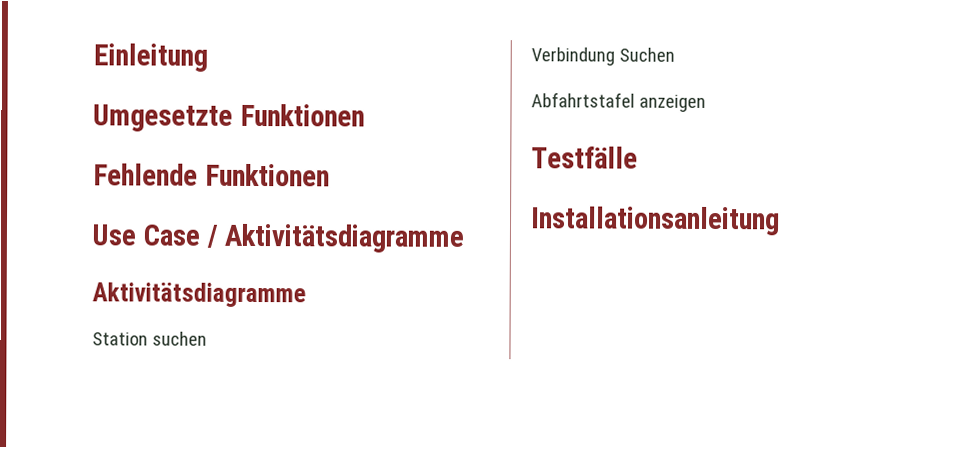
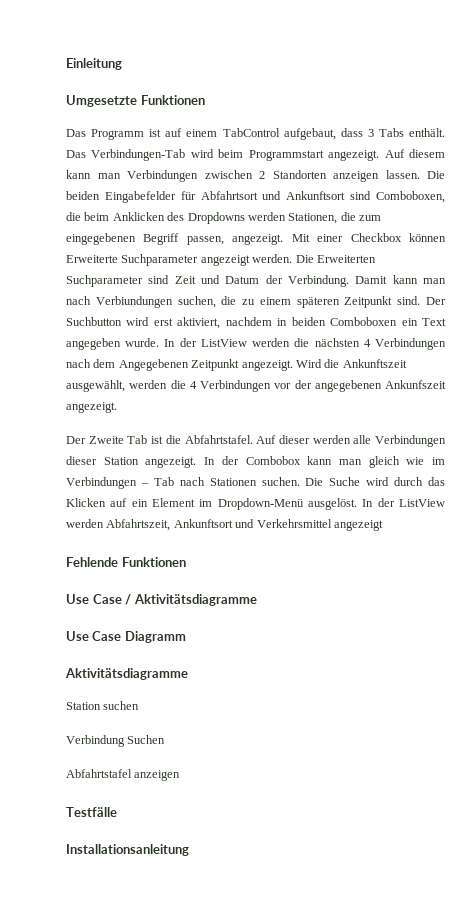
+ Das Programm ist auf einem TabControl aufgebaut, dass 3 Tabs enthält. Das Verbindungen-Tab wird beim Programmstart angezeigt. Auf diesem kann man Verbindungen zwischen 2 Standorten anzeigen lassen. Die beiden Eingabefelder für Abfahrtsort und Ankunftsort sind Comboboxen, die beim Anklicken des Dropdowns werden Stationen, die zum eingegebenen Begriff passen, angezeigt. Mit einer Checkbox können Erweiterte Suchparameter angezeigt werden. Die Erweiterten Suchparameter sind Zeit und Datum der Verbindung. Damit kann man nach Verbiundungen suchen, die zu einem späteren Zeitpunkt sind. Der Suchbutton wird erst aktiviert, nachdem in beiden Comboboxen ein Text angegeben wurde. In der ListView werden die nächsten 4 Verbindungen nach dem Angegebenen Zeitpunkt angezeigt. Wird die Ankunftszeit ausgewählt, werden die 4 Verbindungen vor der angegebenen Ankunfszeit angezeigt.
+ Der Zweite Tab ist die Abfahrtstafel. Auf dieser werden alle Verbindungen dieser Station angezeigt. In der Combobox kann man gleich wie im Verbindungen – Tab nach Stationen suchen. Die Suche wird durch das Klicken auf ein Element im Dropdown-Menü ausgelöst. In der ListView werden Abfahrtszeit, Ankunftsort und Verkehrsmittel angezeigt
+ Use Case Diagramm

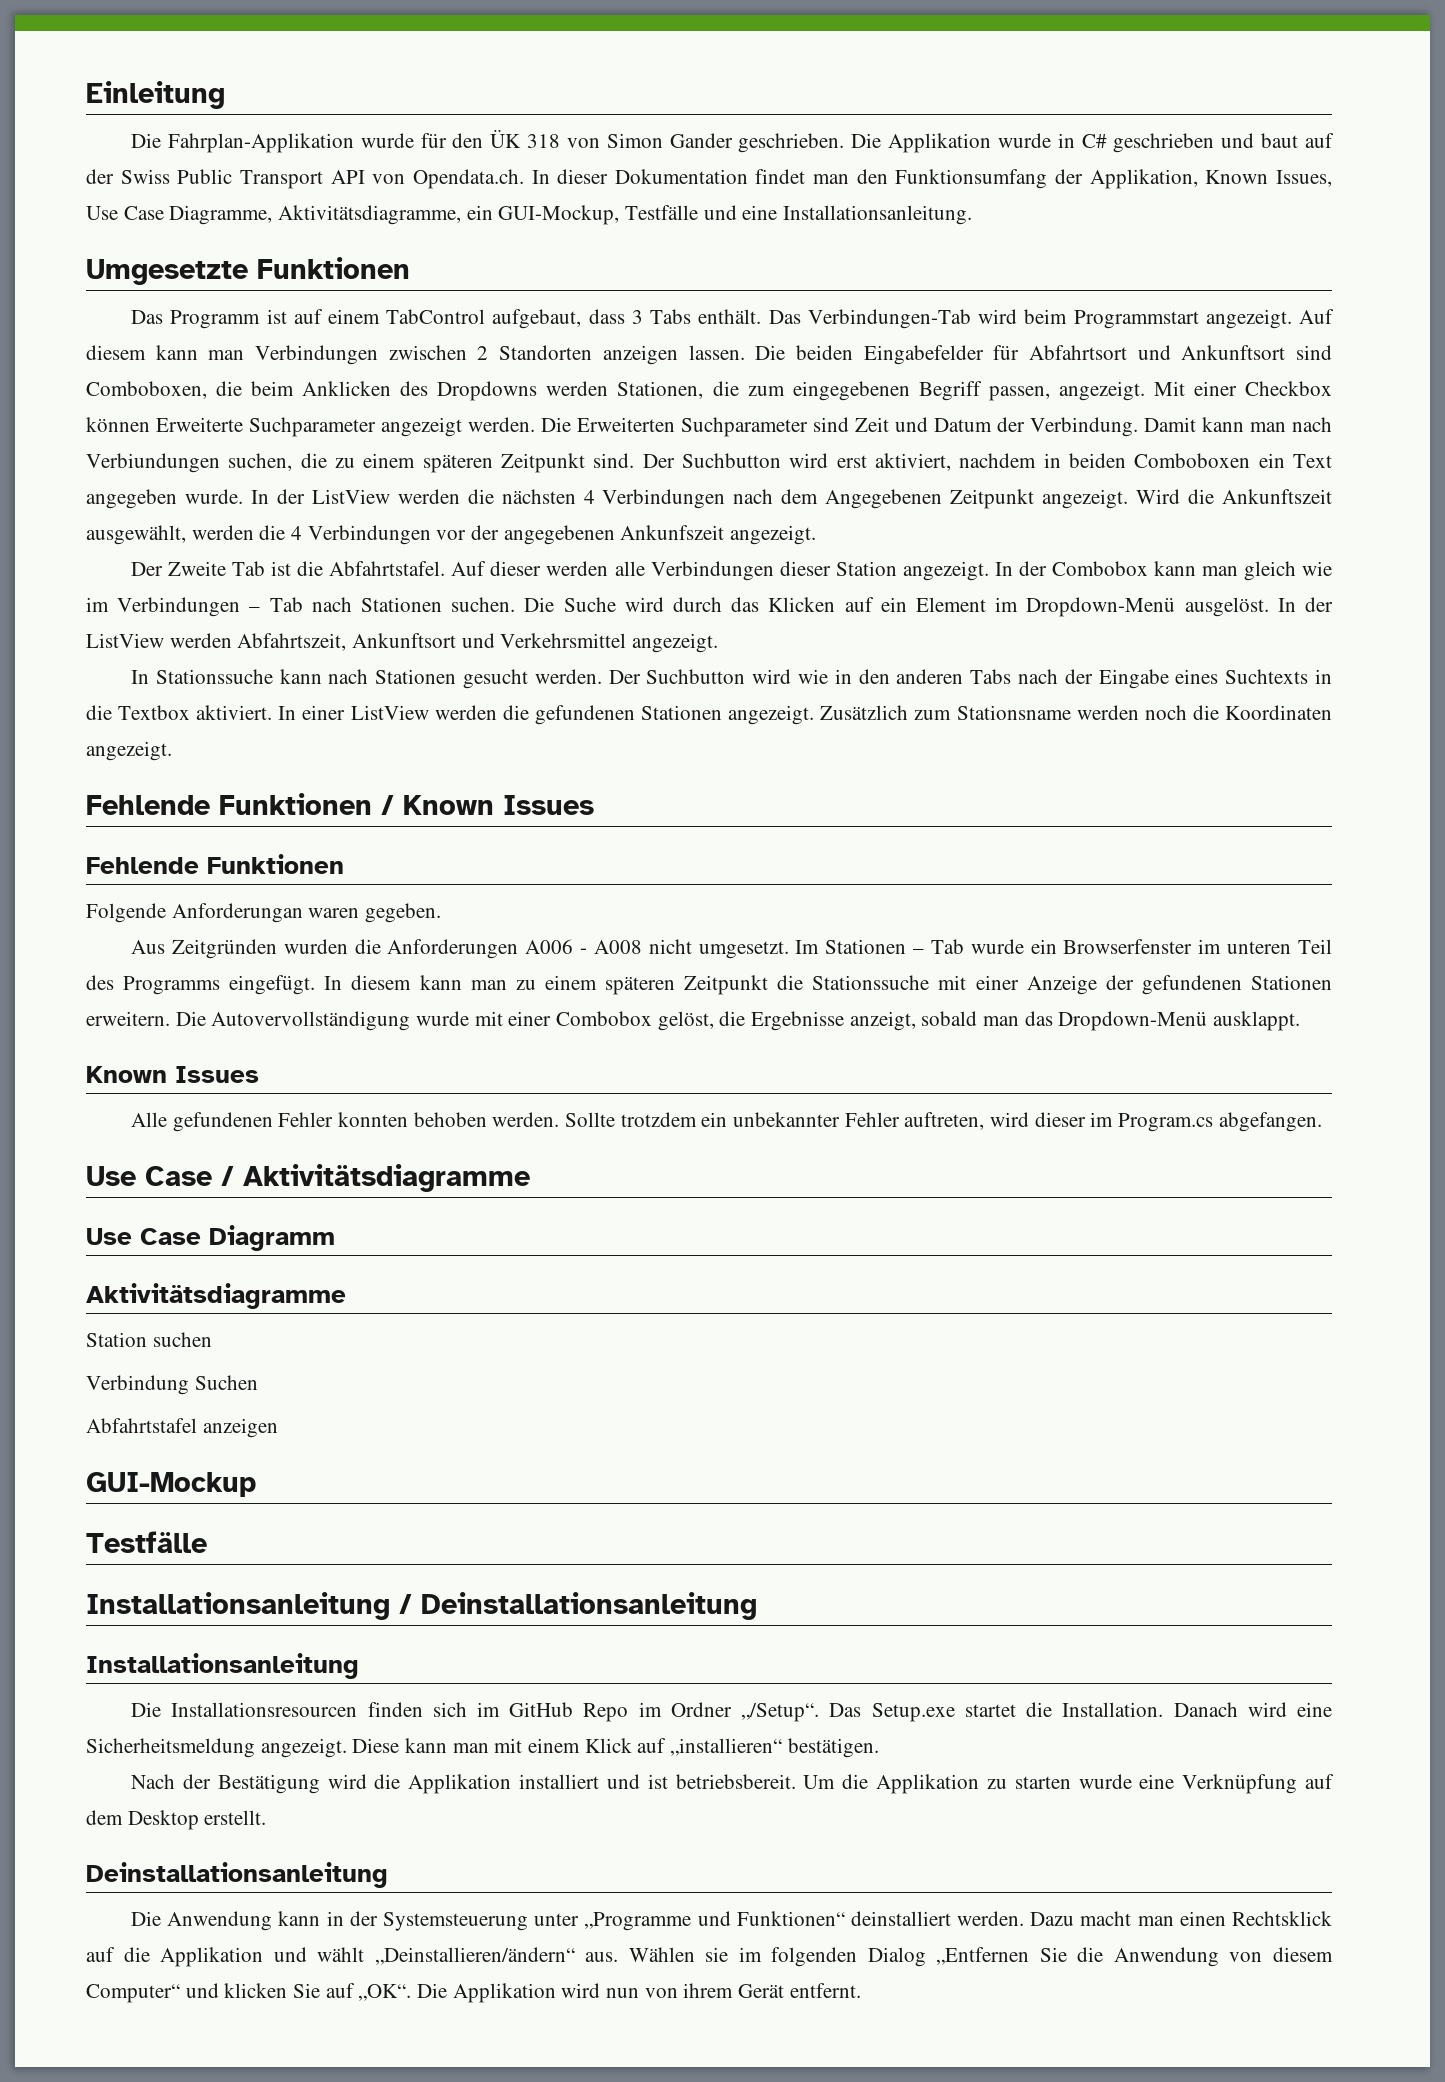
+ Die Fahrplan-Applikation wurde für den ÜK 318 von Simon Gander geschrieben. Die Applikation wurde in C# geschrieben und baut auf der Swiss Public Transport API von Opendata.ch. In dieser Dokumentation findet man den Funktionsumfang der Applikation, Known Issues, Use Case Diagramme, Aktivitätsdiagramme, ein GUI-Mockup, Testfälle und eine Installationsanleitung.
- In der ListView werden Abfahrtszeit, Ankunftsort und Verkehrsmittel angezeigt
+ In der ListView werden Abfahrtszeit, Ankunftsort und Verkehrsmittel angezeigt.
+ In Stationssuche kann nach Stationen gesucht werden. Der Suchbutton wird wie in den anderen Tabs nach der Eingabe eines Suchtexts in die Textbox aktiviert. In einer ListView werden die gefundenen Stationen angezeigt. Zusätzlich zum Stationsname werden noch die Koordinaten angezeigt.
+ Fehlende Funktionen / Known Issues
  Fehlende Funktionen
+ Folgende Anforderungan waren gegeben.
+ Aus Zeitgründen wurden die Anforderungen A006 - A008 nicht umgesetzt. Im Stationen – Tab wurde ein Browserfenster im unteren Teil des Programms eingefügt. In diesem kann man zu einem späteren Zeitpunkt die Stationssuche mit einer Anzeige der gefundenen Stationen erweitern. Die Autovervollständigung wurde mit einer Combobox gelöst, die Ergebnisse anzeigt, sobald man das Dropdown-Menü ausklappt.
+ Known Issues
+ Alle gefundenen Fehler konnten behoben werden. Sollte trotzdem ein unbekannter Fehler auftreten, wird dieser im Program.cs abgefangen.
+ GUI-Mockup
+ Installationsanleitung / Deinstallationsanleitung
  Installationsanleitung
+ Die Installationsresourcen finden sich im GitHub Repo im Ordner „/Setup“. Das Setup.exe startet die Installation. Danach wird eine Sicherheitsmeldung angezeigt. Diese kann man mit einem Klick auf „installieren“ bestätigen.
+ Nach der Bestätigung wird die Applikation installiert und ist betriebsbereit. Um die Applikation zu starten wurde eine Verknüpfung auf dem Desktop erstellt.
+ Deinstallationsanleitung
+ Die Anwendung kann in der Systemsteuerung unter „Programme und Funktionen“ deinstalliert werden. Dazu macht man einen Rechtsklick auf die Applikation und wählt „Deinstallieren/ändern“ aus. Wählen sie im folgenden Dialog „Entfernen Sie die Anwendung von diesem Computer“ und klicken Sie auf „OK“. Die Applikation wird nun von ihrem Gerät entfernt.

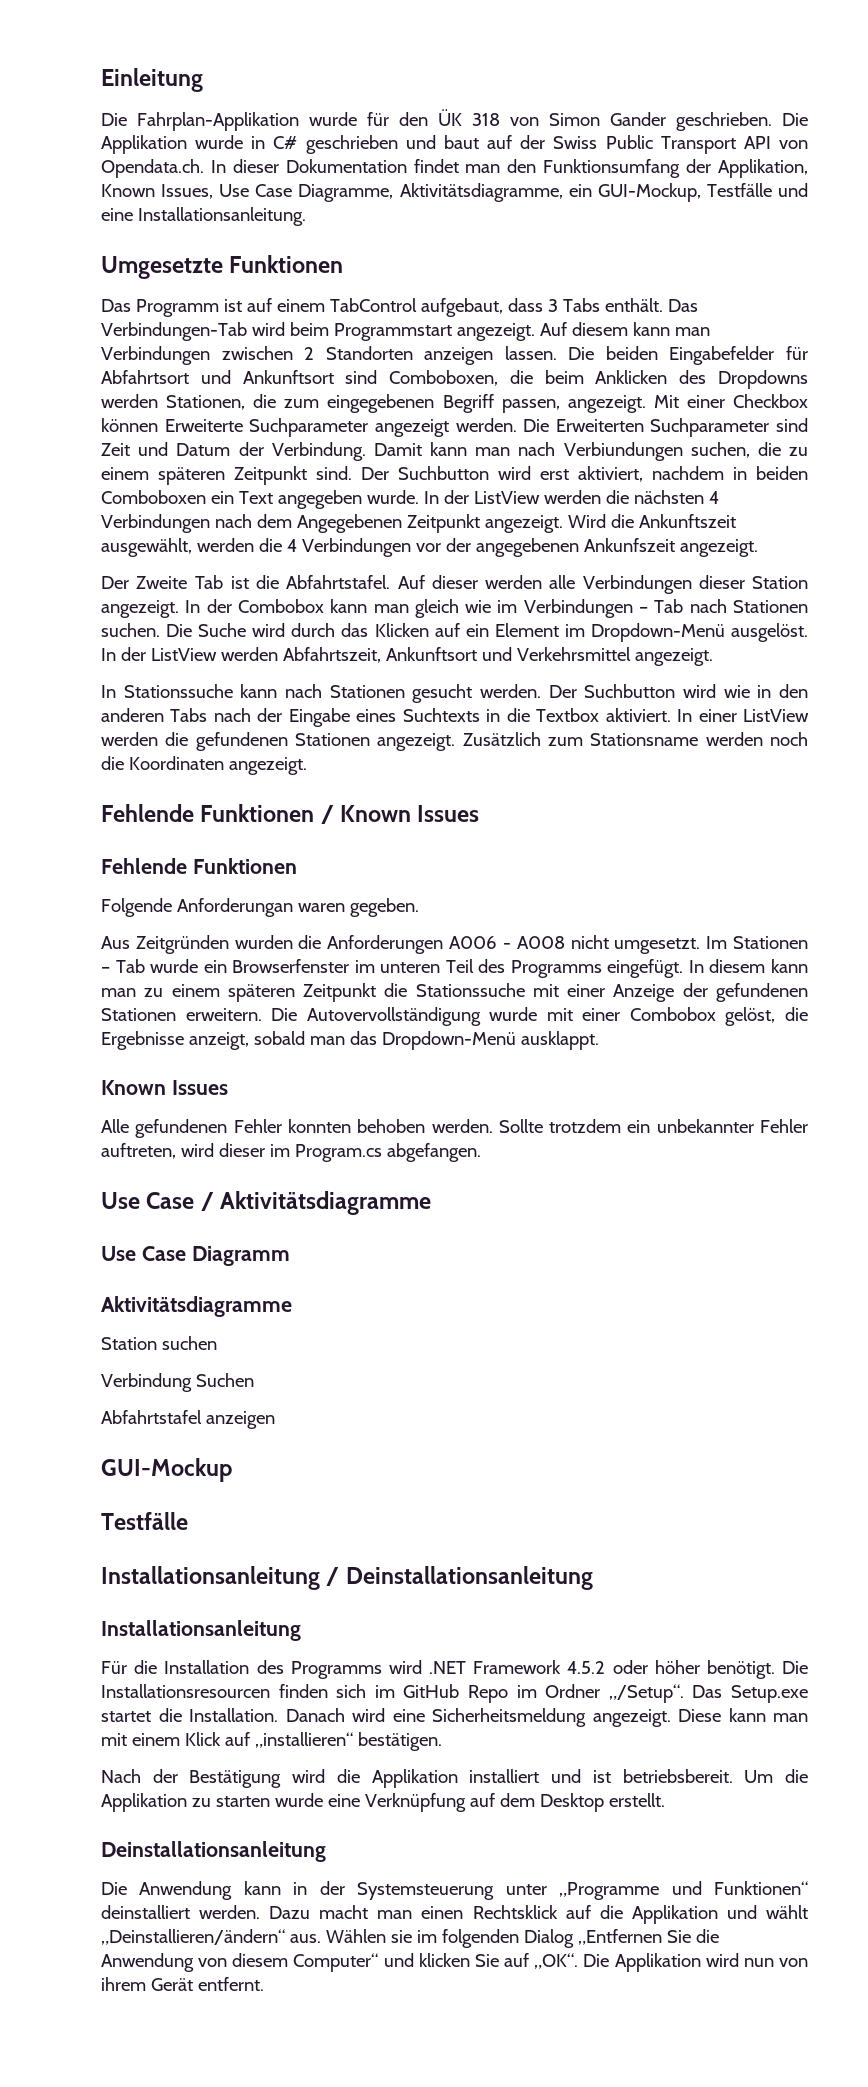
+ Für die Installation des Programms wird .NET Framework 4.5.2 oder höher benötigt.

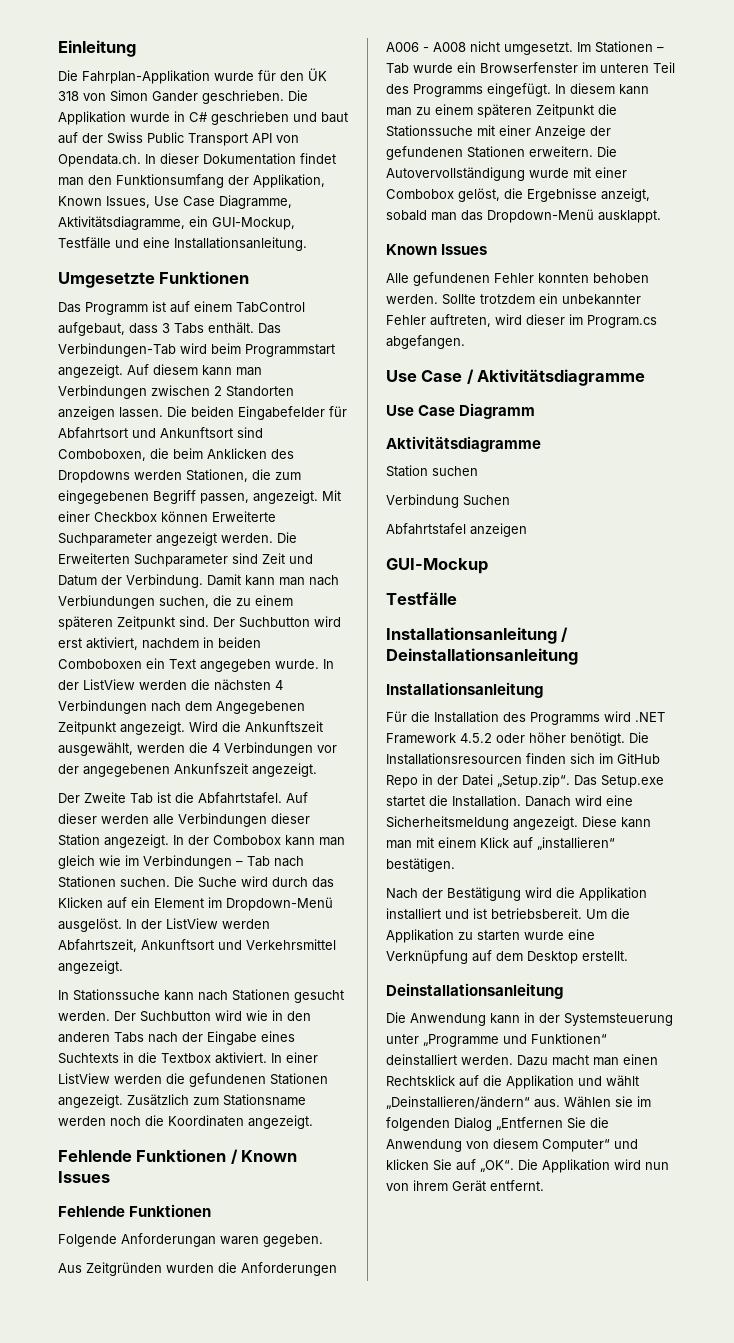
- Die Installationsresourcen finden sich im GitHub Repo im Ordner „/Setup“. Das Setup.exe startet die Installation.
+ Die Installationsresourcen finden sich im GitHub Repo in der Datei „Setup.zip“. Das Setup.exe startet die Installation.

